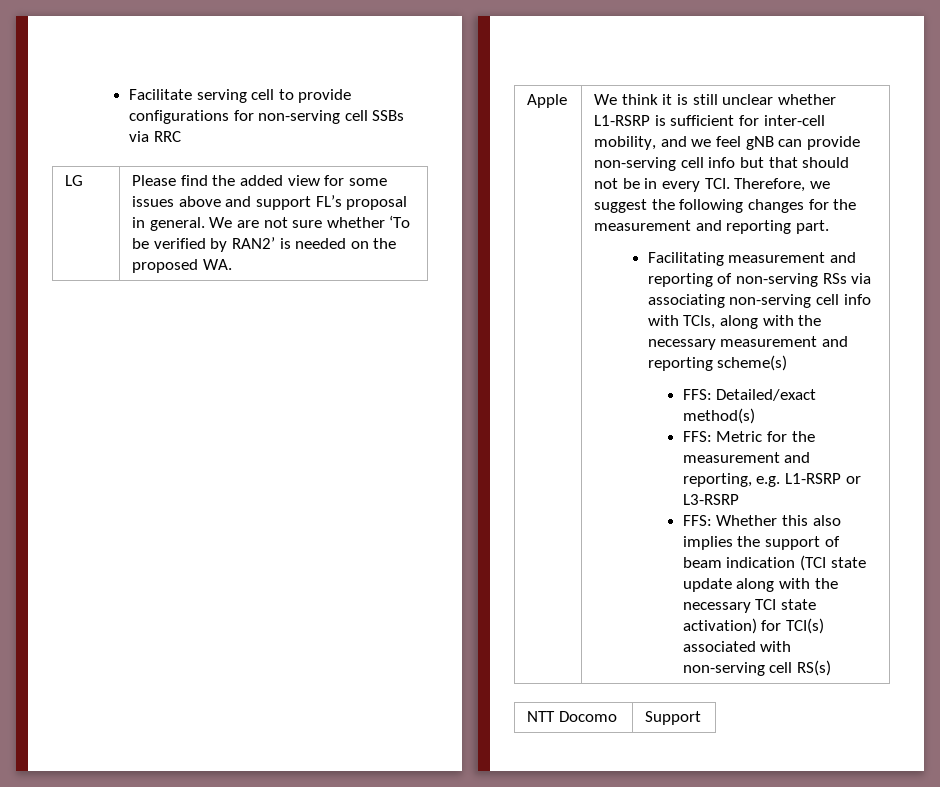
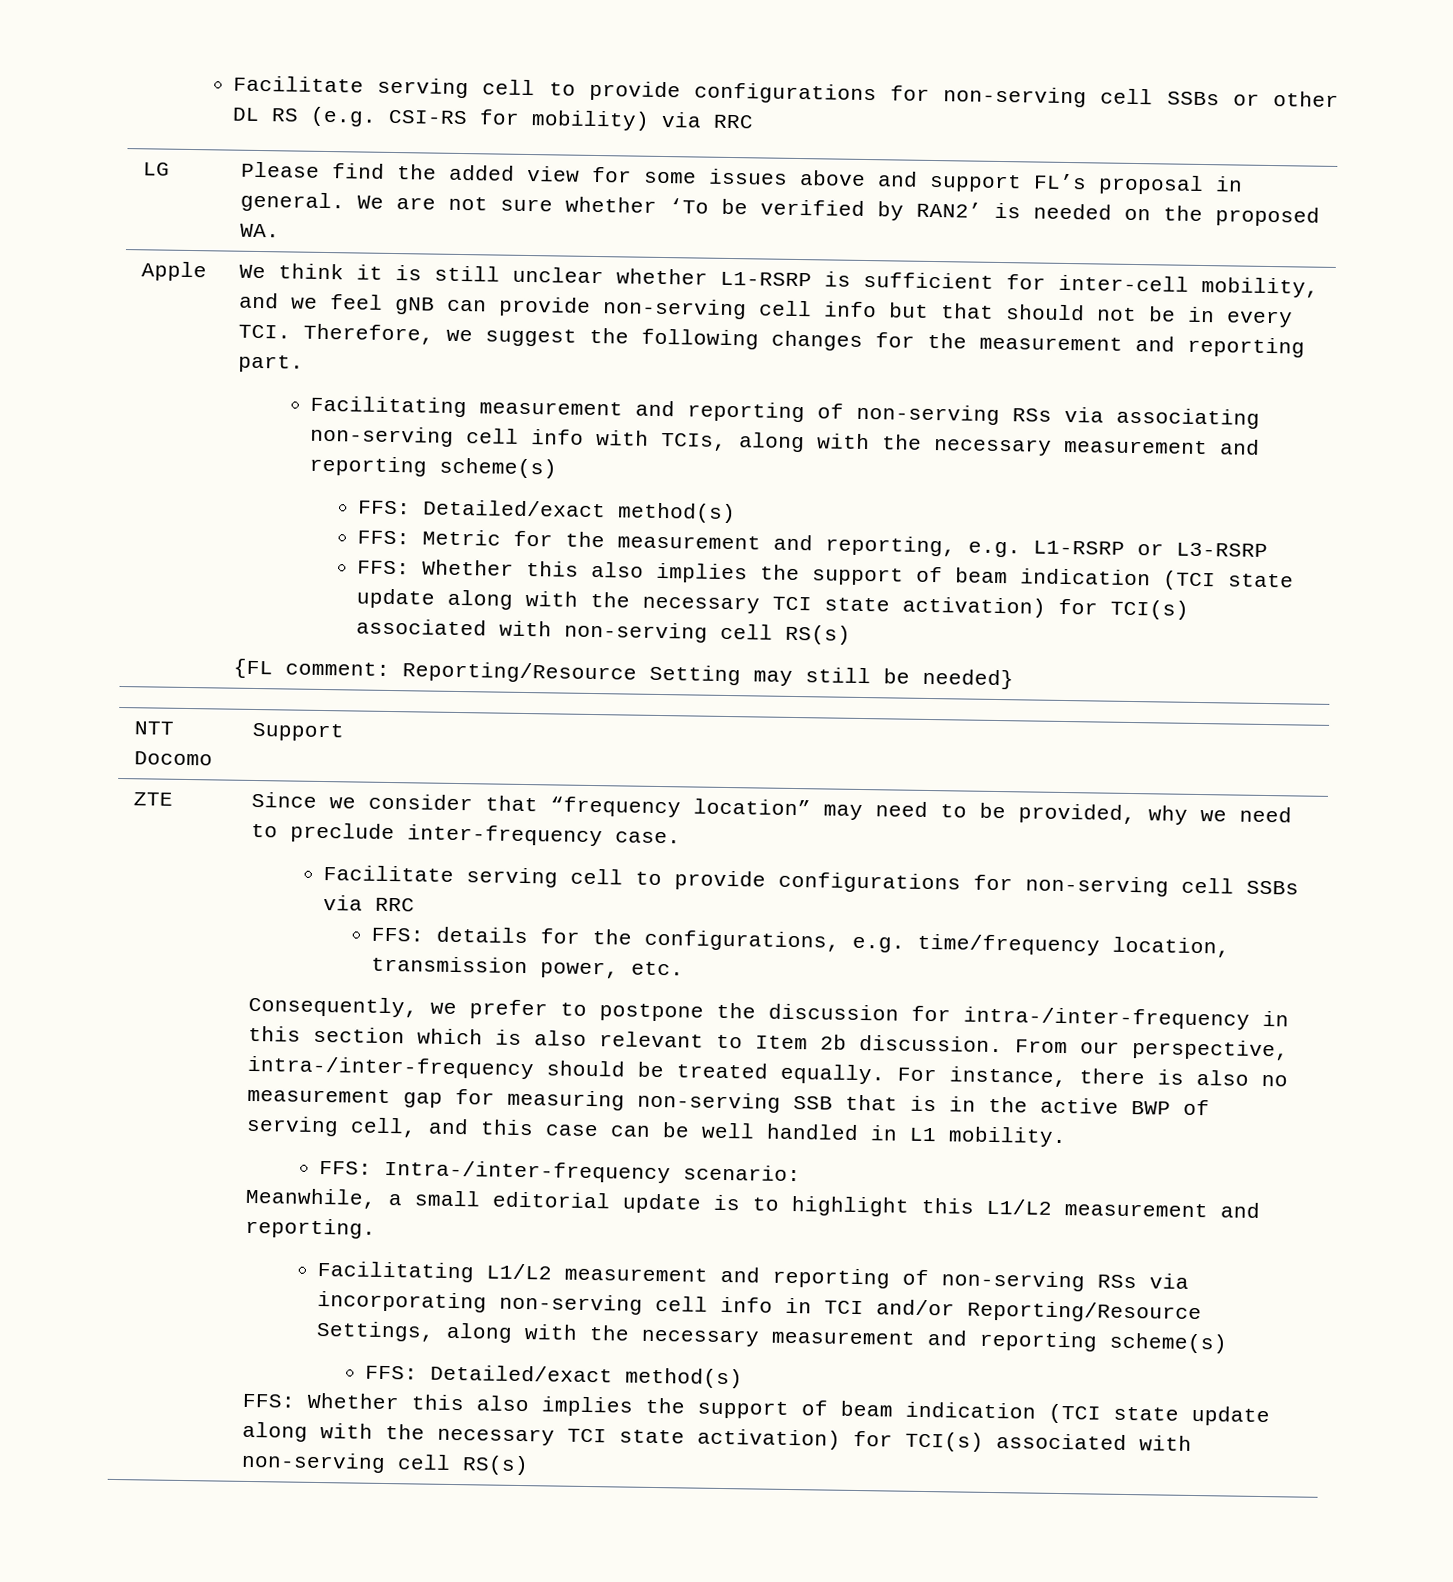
- Facilitate serving cell to provide configurations for non-serving cell SSBs via RRC
+ Facilitate serving cell to provide configurations for non-serving cell SSBs or other DL RS (e.g. CSI-RS for mobility) via RRC
+ {FL comment: Reporting/Resource Setting may still be needed}
  NTT Docomo | Support
+ ZTE | Since we consider that “frequency location” may need to be provided, why we need to preclude inter-frequency case.
+ Facilitate serving cell to provide configurations for non-serving cell SSBs via RRC
+ FFS: details for the configurations, e.g. time/frequency location, transmission power, etc.
+ Consequently, we prefer to postpone the discussion for intra-/inter-frequency in this section which is also relevant to Item 2b discussion. From our perspective, intra-/inter-frequency should be treated equally. For instance, there is also no measurement gap for measuring non-serving SSB that is in the active BWP of serving cell, and this case can be well handled in L1 mobility.
+ FFS: Intra-/inter-frequency scenario:
+ Meanwhile, a small editorial update is to highlight this L1/L2 measurement and reporting.
+ Facilitating L1/L2 measurement and reporting of non-serving RSs via incorporating non-serving cell info in TCI and/or Reporting/Resource Settings, along with the necessary measurement and reporting scheme(s)
+ FFS: Detailed/exact method(s)
+ FFS: Whether this also implies the support of beam indication (TCI state update along with the necessary TCI state activation) for TCI(s) associated with non-serving cell RS(s)

